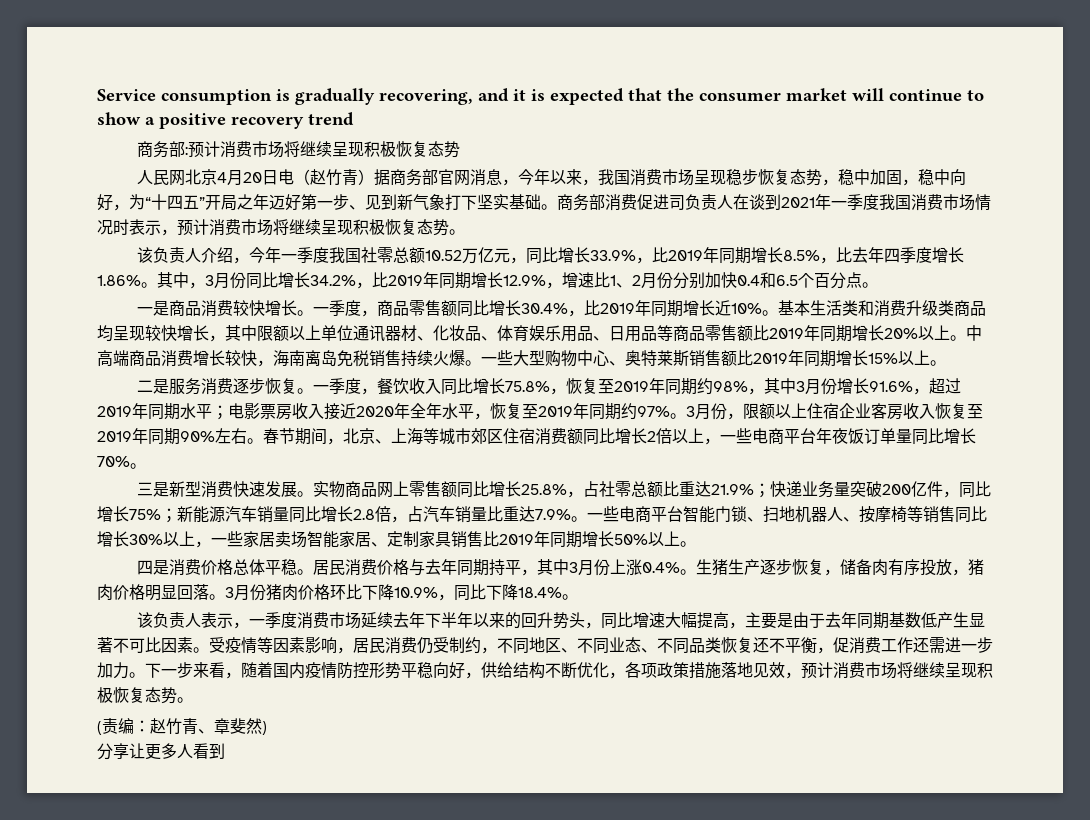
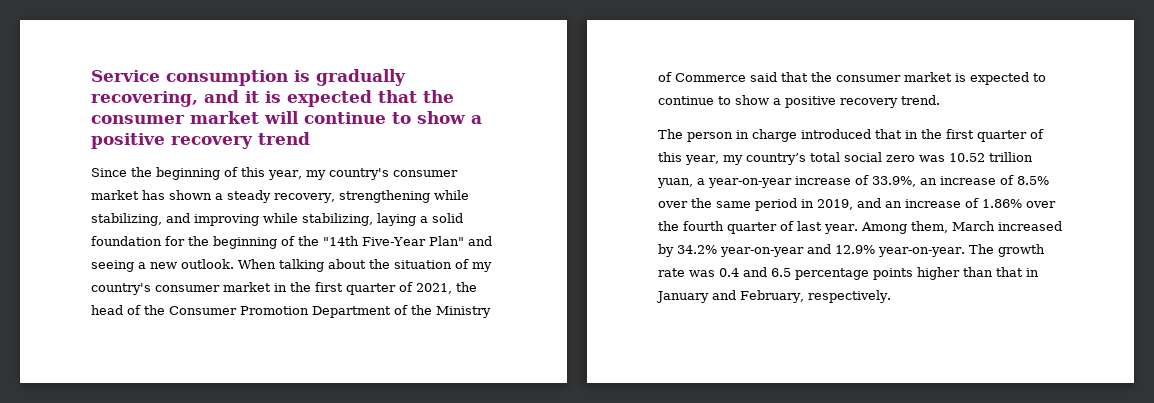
- 商务部:预计消费市场将继续呈现积极恢复态势
- 人民网北京4月20日电（赵竹青）据商务部官网消息，今年以来，我国消费市场呈现稳步恢复态势，稳中加固，稳中向好，为“十四五”开局之年迈好第一步、见到新气象打下坚实基础。商务部消费促进司负责人在谈到2021年一季度我国消费市场情况时表示，预计消费市场将继续呈现积极恢复态势。
- 该负责人介绍，今年一季度我国社零总额10.52万亿元，同比增长33.9%，比2019年同期增长8.5%，比去年四季度增长1.86%。其中，3月份同比增长34.2%，比2019年同期增长12.9%，增速比1、2月份分别加快0.4和6.5个百分点。
- 一是商品消费较快增长。一季度，商品零售额同比增长30.4%，比2019年同期增长近10%。基本生活类和消费升级类商品均呈现较快增长，其中限额以上单位通讯器材、化妆品、体育娱乐用品、日用品等商品零售额比2019年同期增长20%以上。中高端商品消费增长较快，海南离岛免税销售持续火爆。一些大型购物中心、奥特莱斯销售额比2019年同期增长15%以上。
- 二是服务消费逐步恢复。一季度，餐饮收入同比增长75.8%，恢复至2019年同期约98%，其中3月份增长91.6%，超过2019年同期水平；电影票房收入接近2020年全年水平，恢复至2019年同期约97%。3月份，限额以上住宿企业客房收入恢复至2019年同期90%左右。春节期间，北京、上海等城市郊区住宿消费额同比增长2倍以上，一些电商平台年夜饭订单量同比增长70%。
- 三是新型消费快速发展。实物商品网上零售额同比增长25.8%，占社零总额比重达21.9%；快递业务量突破200亿件，同比增长75%；新能源汽车销量同比增长2.8倍，占汽车销量比重达7.9%。一些电商平台智能门锁、扫地机器人、按摩椅等销售同比增长30%以上，一些家居卖场智能家居、定制家具销售比2019年同期增长50%以上。
- 四是消费价格总体平稳。居民消费价格与去年同期持平，其中3月份上涨0.4%。生猪生产逐步恢复，储备肉有序投放，猪肉价格明显回落。3月份猪肉价格环比下降10.9%，同比下降18.4%。
- 该负责人表示，一季度消费市场延续去年下半年以来的回升势头，同比增速大幅提高，主要是由于去年同期基数低产生显著不可比因素。受疫情等因素影响，居民消费仍受制约，不同地区、不同业态、不同品类恢复还不平衡，促消费工作还需进一步加力。下一步来看，随着国内疫情防控形势平稳向好，供给结构不断优化，各项政策措施落地见效，预计消费市场将继续呈现积极恢复态势。
- (责编：赵竹青、章斐然)
- 分享让更多人看到
+ Since the beginning of this year, my country's consumer market has shown a steady recovery, strengthening while stabilizing, and improving while stabilizing, laying a solid foundation for the beginning of the "14th Five-Year Plan" and seeing a new outlook. When talking about the situation of my country's consumer market in the first quarter of 2021, the head of the Consumer Promotion Department of the Ministry of Commerce said that the consumer market is expected to continue to show a positive recovery trend.
+ The person in charge introduced that in the first quarter of this year, my country’s total social zero was 10.52 trillion yuan, a year-on-year increase of 33.9%, an increase of 8.5% over the same period in 2019, and an increase of 1.86% over the fourth quarter of last year. Among them, March increased by 34.2% year-on-year and 12.9% year-on-year. The growth rate was 0.4 and 6.5 percentage points higher than that in January and February, respectively.

